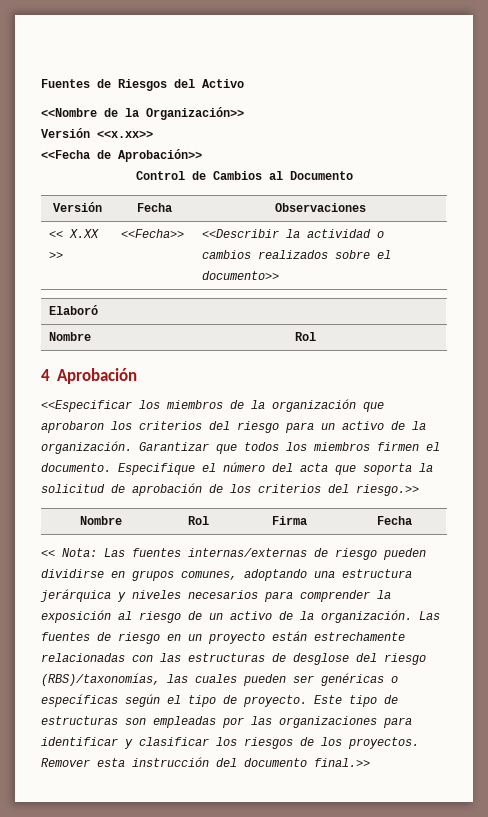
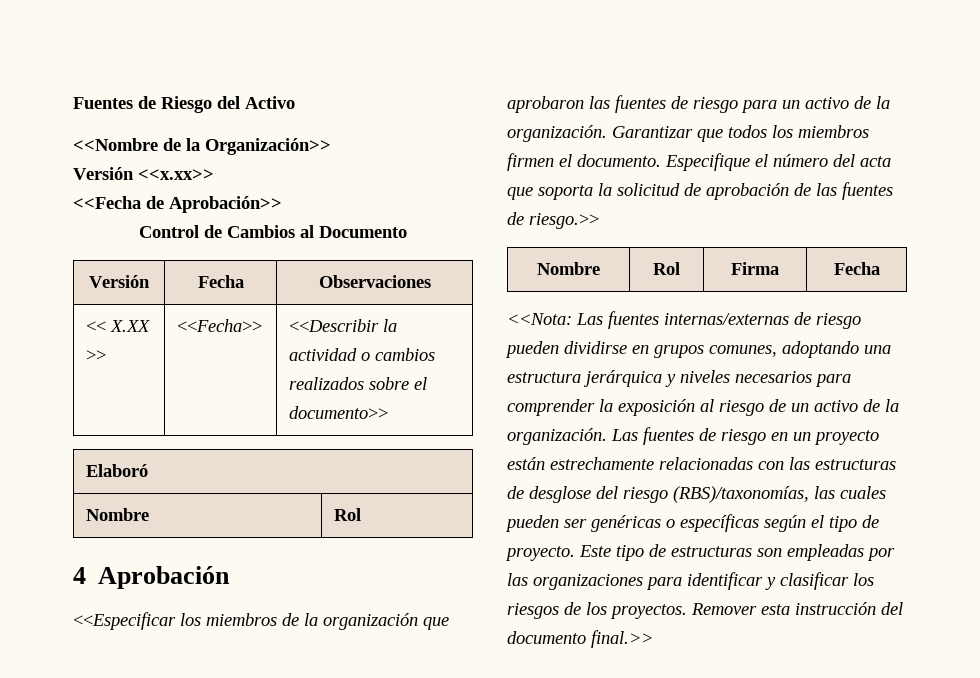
- Fuentes de Riesgos del Activo
+ Fuentes de Riesgo del Activo
- <<Especificar los miembros de la organización que aprobaron los criterios del riesgo para un activo de la organización.
+ <<Especificar los miembros de la organización que aprobaron las fuentes de riesgo para un activo de la organización.
- Especifique el número del acta que soporta la solicitud de aprobación de los criterios del riesgo.>>
+ Especifique el número del acta que soporta la solicitud de aprobación de las fuentes de riesgo.>>
- << Nota: Las fuentes internas/externas de riesgo pueden dividirse en grupos comunes, adoptando una estructura jerárquica y niveles necesarios para comprender la exposición al riesgo de un activo de la organización.
+ <<Nota: Las fuentes internas/externas de riesgo pueden dividirse en grupos comunes, adoptando una estructura jerárquica y niveles necesarios para comprender la exposición al riesgo de un activo de la organización.

